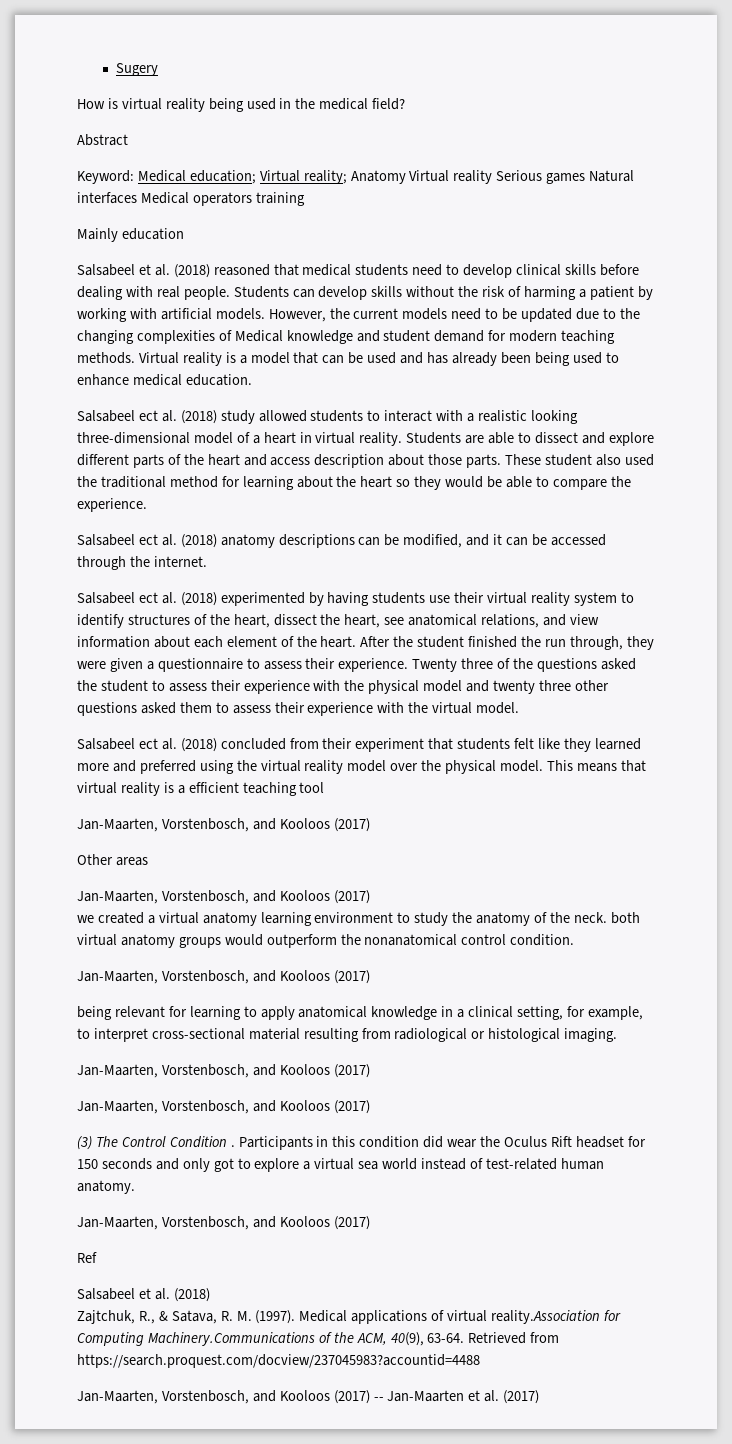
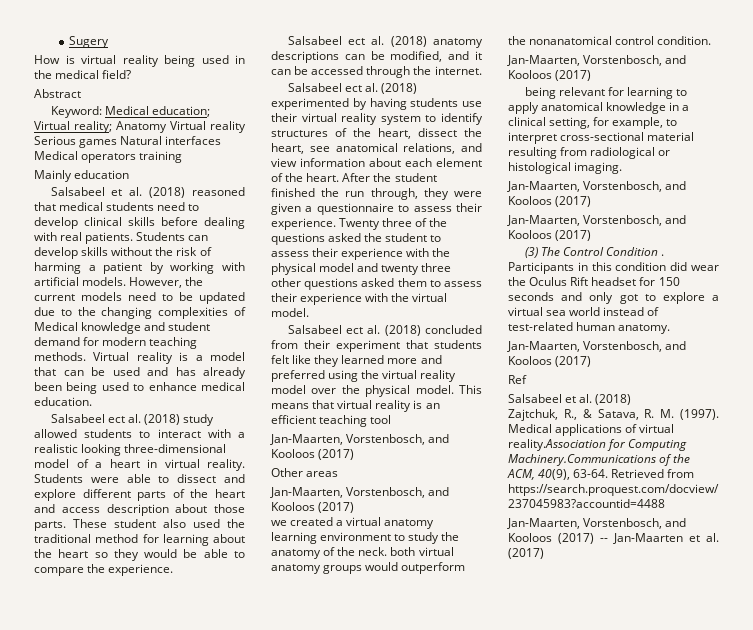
- Salsabeel et al. (2018) reasoned that medical students need to develop clinical skills before dealing with real people.
+ Salsabeel et al. (2018) reasoned that medical students need to develop clinical skills before dealing with real patients.
- Students are able to dissect and explore different parts of the heart and access description about those parts.
+ Students were able to dissect and explore different parts of the heart and access description about those parts.
- This means that virtual reality is a efficient teaching tool
+ This means that virtual reality is an efficient teaching tool

